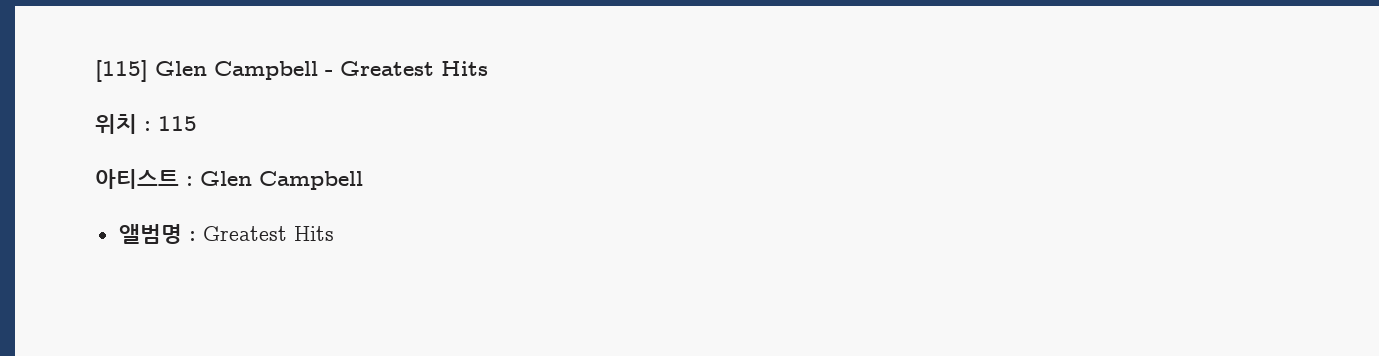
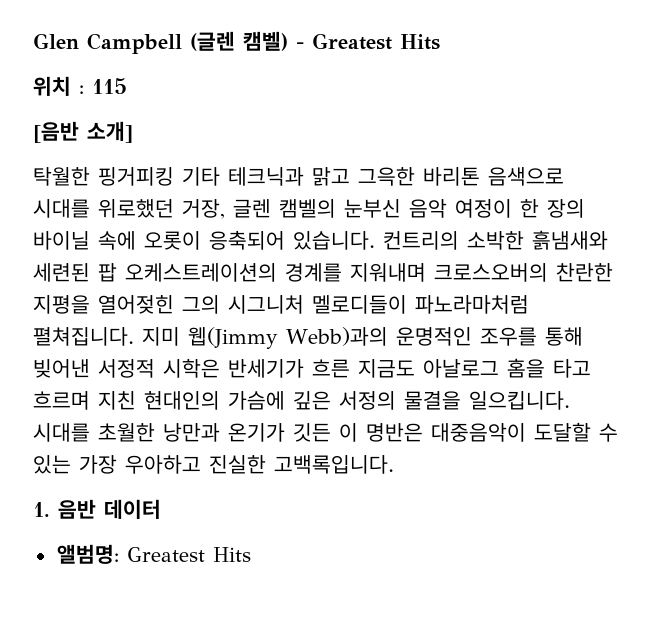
- [115] Glen Campbell - Greatest Hits
+ Glen Campbell (글렌 캠벨) - Greatest Hits
- 아티스트 : Glen Campbell
- 앨범명 : Greatest Hits
+ [음반 소개]
+ 탁월한 핑거피킹 기타 테크닉과 맑고 그윽한 바리톤 음색으로 시대를 위로했던 거장, 글렌 캠벨의 눈부신 음악 여정이 한 장의 바이닐 속에 오롯이 응축되어 있습니다. 컨트리의 소박한 흙냄새와 세련된 팝 오케스트레이션의 경계를 지워내며 크로스오버의 찬란한 지평을 열어젖힌 그의 시그니처 멜로디들이 파노라마처럼 펼쳐집니다. 지미 웹(Jimmy Webb)과의 운명적인 조우를 통해 빚어낸 서정적 시학은 반세기가 흐른 지금도 아날로그 홈을 타고 흐르며 지친 현대인의 가슴에 깊은 서정의 물결을 일으킵니다. 시대를 초월한 낭만과 온기가 깃든 이 명반은 대중음악이 도달할 수 있는 가장 우아하고 진실한 고백록입니다.
+ 1. 음반 데이터
+ 앨범명: Greatest Hits

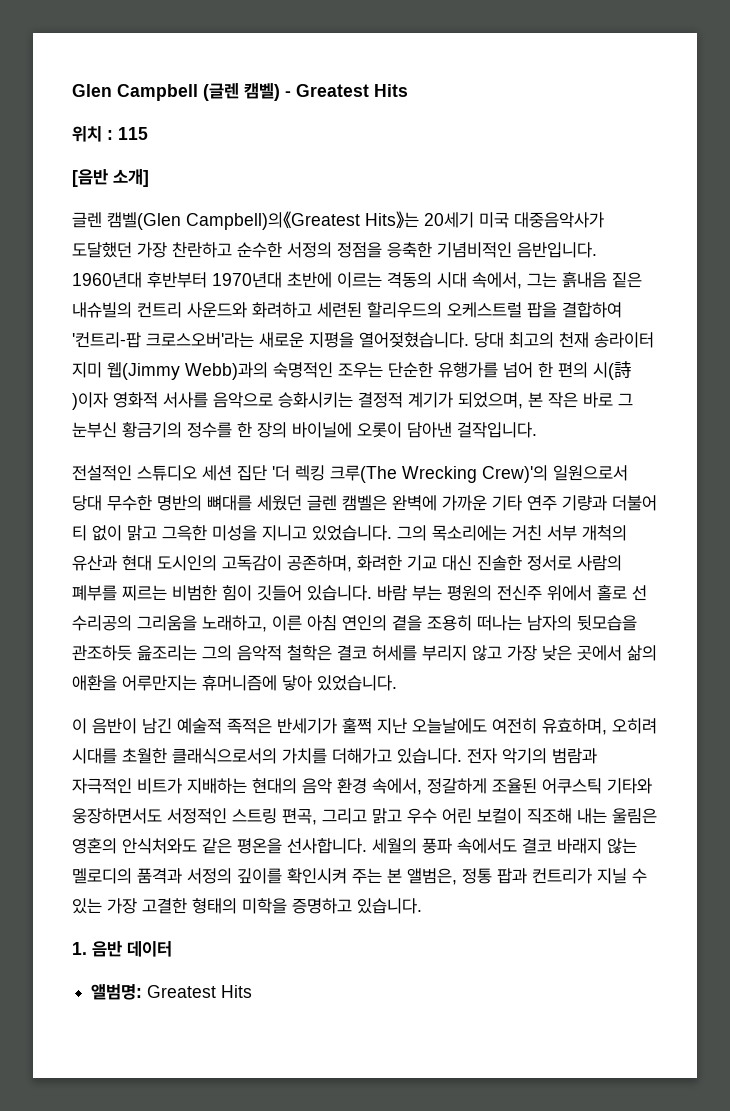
- 탁월한 핑거피킹 기타 테크닉과 맑고 그윽한 바리톤 음색으로 시대를 위로했던 거장, 글렌 캠벨의 눈부신 음악 여정이 한 장의 바이닐 속에 오롯이 응축되어 있습니다. 컨트리의 소박한 흙냄새와 세련된 팝 오케스트레이션의 경계를 지워내며 크로스오버의 찬란한 지평을 열어젖힌 그의 시그니처 멜로디들이 파노라마처럼 펼쳐집니다. 지미 웹(Jimmy Webb)과의 운명적인 조우를 통해 빚어낸 서정적 시학은 반세기가 흐른 지금도 아날로그 홈을 타고 흐르며 지친 현대인의 가슴에 깊은 서정의 물결을 일으킵니다. 시대를 초월한 낭만과 온기가 깃든 이 명반은 대중음악이 도달할 수 있는 가장 우아하고 진실한 고백록입니다.
+ 글렌 캠벨(Glen Campbell)의《Greatest Hits》는 20세기 미국 대중음악사가 도달했던 가장 찬란하고 순수한 서정의 정점을 응축한 기념비적인 음반입니다. 1960년대 후반부터 1970년대 초반에 이르는 격동의 시대 속에서, 그는 흙내음 짙은 내슈빌의 컨트리 사운드와 화려하고 세련된 할리우드의 오케스트럴 팝을 결합하여 '컨트리-팝 크로스오버'라는 새로운 지평을 열어젖혔습니다. 당대 최고의 천재 송라이터 지미 웹(Jimmy Webb)과의 숙명적인 조우는 단순한 유행가를 넘어 한 편의 시(詩)이자 영화적 서사를 음악으로 승화시키는 결정적 계기가 되었으며, 본 작은 바로 그 눈부신 황금기의 정수를 한 장의 바이닐에 오롯이 담아낸 걸작입니다.
+ 전설적인 스튜디오 세션 집단 '더 렉킹 크루(The Wrecking Crew)'의 일원으로서 당대 무수한 명반의 뼈대를 세웠던 글렌 캠벨은 완벽에 가까운 기타 연주 기량과 더불어 티 없이 맑고 그윽한 미성을 지니고 있었습니다. 그의 목소리에는 거친 서부 개척의 유산과 현대 도시인의 고독감이 공존하며, 화려한 기교 대신 진솔한 정서로 사람의 폐부를 찌르는 비범한 힘이 깃들어 있습니다. 바람 부는 평원의 전신주 위에서 홀로 선 수리공의 그리움을 노래하고, 이른 아침 연인의 곁을 조용히 떠나는 남자의 뒷모습을 관조하듯 읊조리는 그의 음악적 철학은 결코 허세를 부리지 않고 가장 낮은 곳에서 삶의 애환을 어루만지는 휴머니즘에 닿아 있었습니다.
+ 이 음반이 남긴 예술적 족적은 반세기가 훌쩍 지난 오늘날에도 여전히 유효하며, 오히려 시대를 초월한 클래식으로서의 가치를 더해가고 있습니다. 전자 악기의 범람과 자극적인 비트가 지배하는 현대의 음악 환경 속에서, 정갈하게 조율된 어쿠스틱 기타와 웅장하면서도 서정적인 스트링 편곡, 그리고 맑고 우수 어린 보컬이 직조해 내는 울림은 영혼의 안식처와도 같은 평온을 선사합니다. 세월의 풍파 속에서도 결코 바래지 않는 멜로디의 품격과 서정의 깊이를 확인시켜 주는 본 앨범은, 정통 팝과 컨트리가 지닐 수 있는 가장 고결한 형태의 미학을 증명하고 있습니다.

